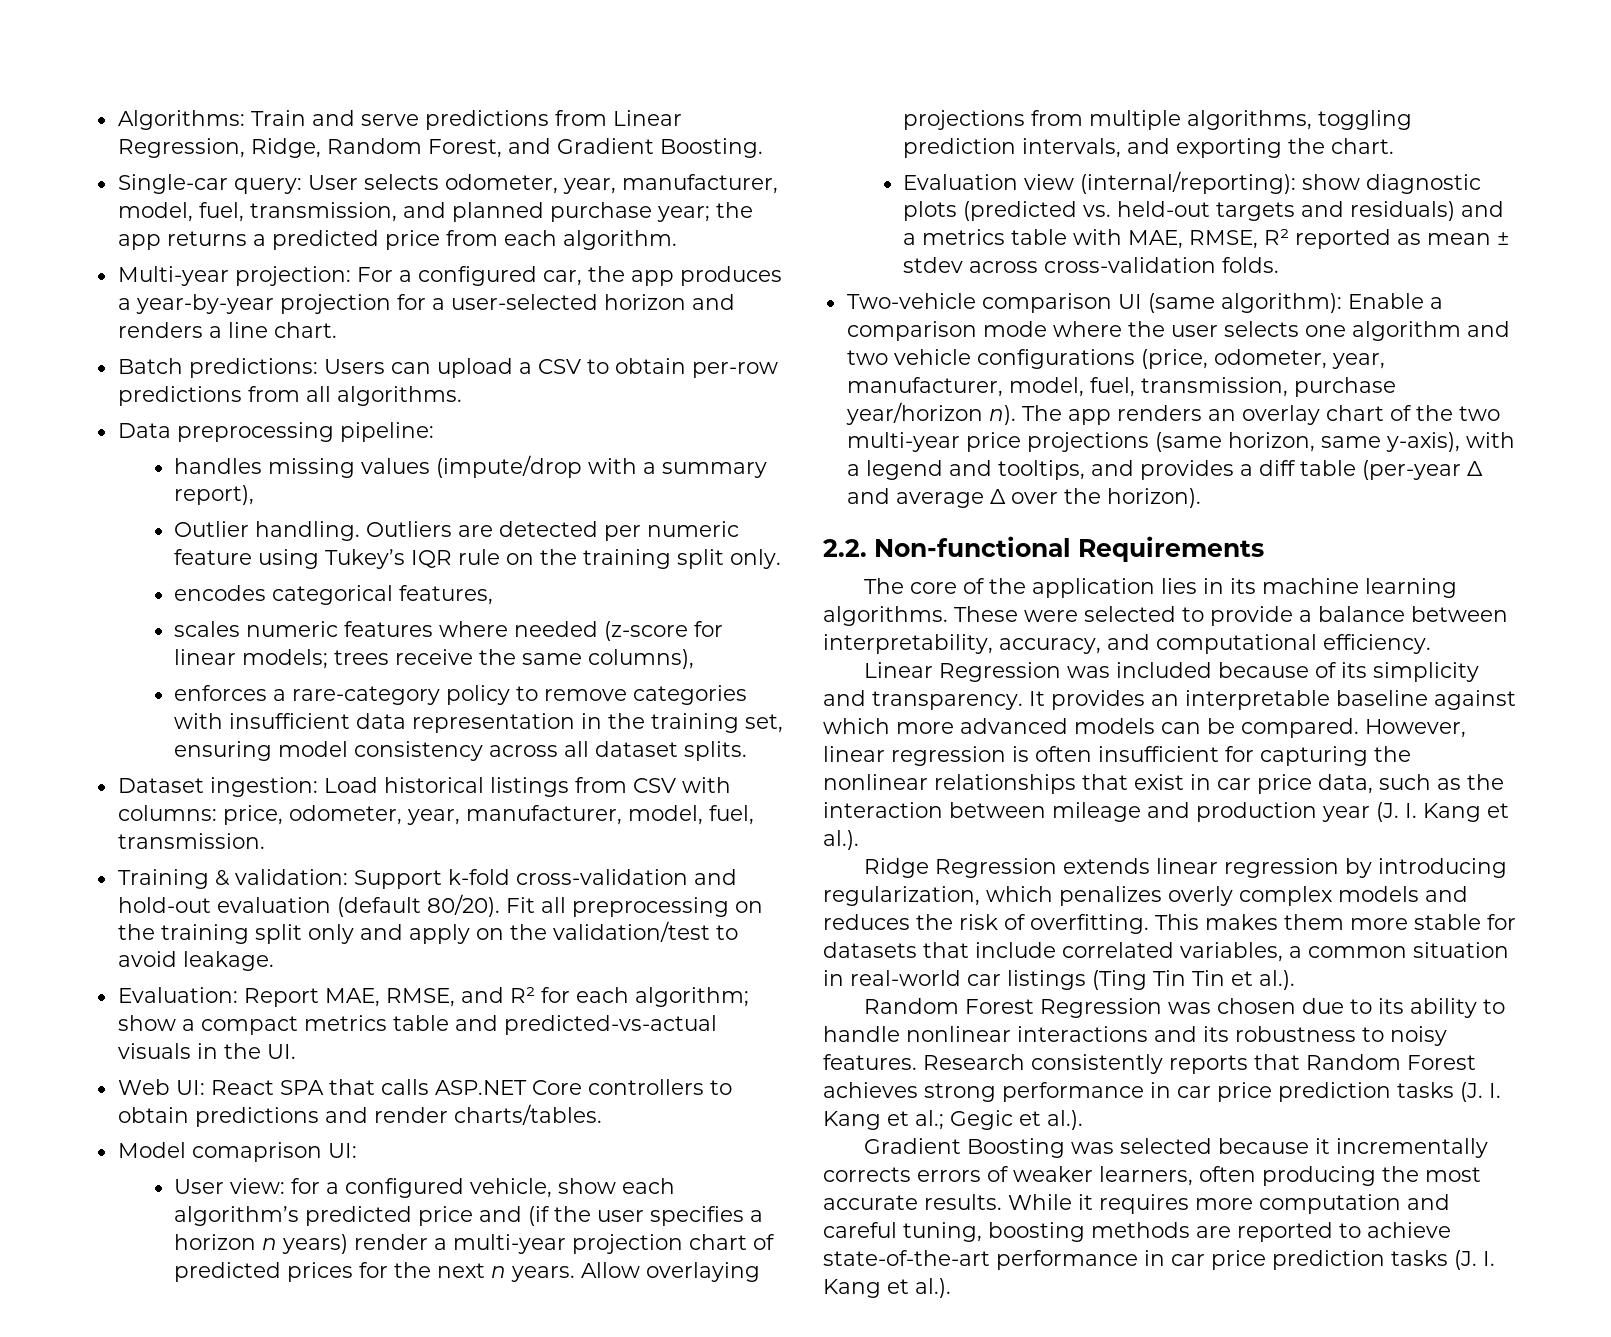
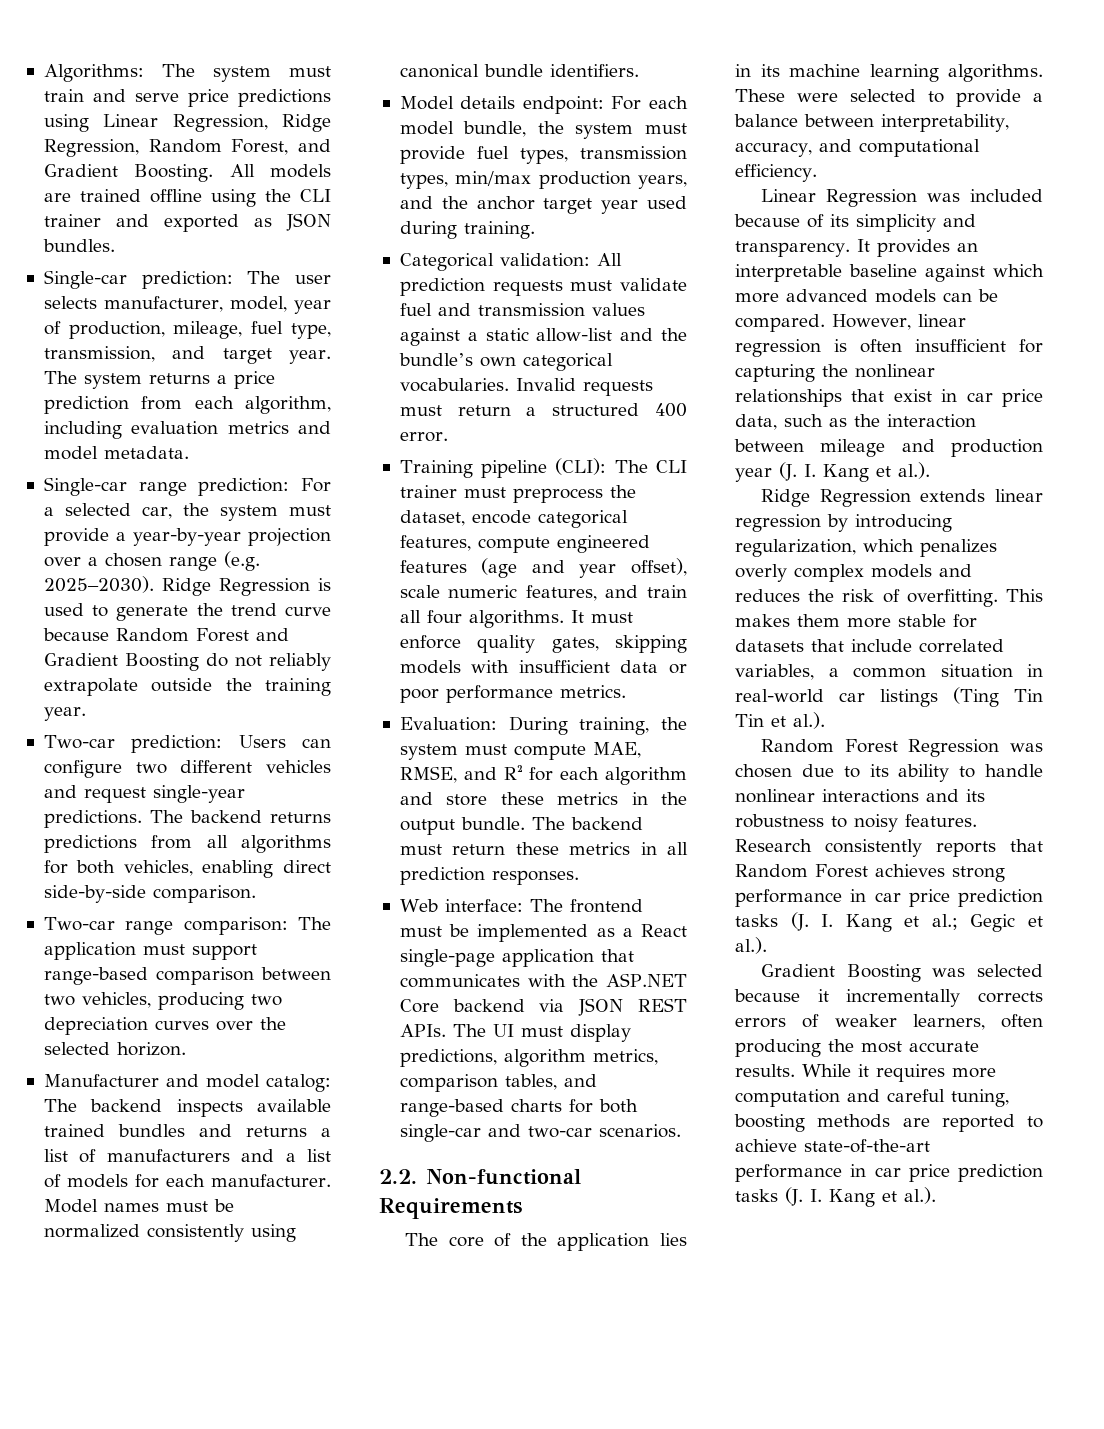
- Algorithms: Train and serve predictions from Linear Regression, Ridge, Random Forest, and Gradient Boosting.
- Single-car query: User selects odometer, year, manufacturer, model, fuel, transmission, and planned purchase year; the app returns a predicted price from each algorithm.
- Multi-year projection: For a configured car, the app produces a year-by-year projection for a user-selected horizon and renders a line chart.
- Batch predictions: Users can upload a CSV to obtain per-row predictions from all algorithms.
- Data preprocessing pipeline:
- handles missing values (impute/drop with a summary report),
- Outlier handling. Outliers are detected per numeric feature using Tukey’s IQR rule on the training split only.
- encodes categorical features,
- scales numeric features where needed (z-score for linear models; trees receive the same columns),
- enforces a rare-category policy to remove categories with insufficient data representation in the training set, ensuring model consistency across all dataset splits.
- Dataset ingestion: Load historical listings from CSV with columns: price, odometer, year, manufacturer, model, fuel, transmission.
- Training & validation: Support k-fold cross-validation and hold-out evaluation (default 80/20). Fit all preprocessing on the training split only and apply on the validation/test to avoid leakage.
- Evaluation: Report MAE, RMSE, and R² for each algorithm; show a compact metrics table and predicted-vs-actual visuals in the UI.
- Web UI: React SPA that calls ASP.NET Core controllers to obtain predictions and render charts/tables.
- Model comaprison UI:
- User view: for a configured vehicle, show each algorithm’s predicted price and (if the user specifies a horizon n years) render a multi-year projection chart of predicted prices for the next n years. Allow overlaying projections from multiple algorithms, toggling prediction intervals, and exporting the chart.
- Evaluation view (internal/reporting): show diagnostic plots (predicted vs. held-out targets and residuals) and a metrics table with MAE, RMSE, R² reported as mean ± stdev across cross-validation folds.
- Two-vehicle comparison UI (same algorithm): Enable a comparison mode where the user selects one algorithm and two vehicle configurations (price, odometer, year, manufacturer, model, fuel, transmission, purchase year/horizon n). The app renders an overlay chart of the two multi-year price projections (same horizon, same y-axis), with a legend and tooltips, and provides a diff table (per-year Δ and average Δ over the horizon).
+ Algorithms: The system must train and serve price predictions using Linear Regression, Ridge Regression, Random Forest, and Gradient Boosting. All models are trained offline using the CLI trainer and exported as JSON bundles.
+ Single-car prediction: The user selects manufacturer, model, year of production, mileage, fuel type, transmission, and target year. The system returns a price prediction from each algorithm, including evaluation metrics and model metadata.
+ Single-car range prediction: For a selected car, the system must provide a year-by-year projection over a chosen range (e.g. 2025–2030). Ridge Regression is used to generate the trend curve because Random Forest and Gradient Boosting do not reliably extrapolate outside the training year.
+ Two-car prediction: Users can configure two different vehicles and request single-year predictions. The backend returns predictions from all algorithms for both vehicles, enabling direct side-by-side comparison.
+ Two-car range comparison: The application must support range-based comparison between two vehicles, producing two depreciation curves over the selected horizon.
+ Manufacturer and model catalog: The backend inspects available trained bundles and returns a list of manufacturers and a list of models for each manufacturer. Model names must be normalized consistently using canonical bundle identifiers.
+ Model details endpoint: For each model bundle, the system must provide fuel types, transmission types, min/max production years, and the anchor target year used during training.
+ Categorical validation: All prediction requests must validate fuel and transmission values against a static allow-list and the bundle’s own categorical vocabularies. Invalid requests must return a structured 400 error.
+ Training pipeline (CLI): The CLI trainer must preprocess the dataset, encode categorical features, compute engineered features (age and year offset), scale numeric features, and train all four algorithms. It must enforce quality gates, skipping models with insufficient data or poor performance metrics.
+ Evaluation: During training, the system must compute MAE, RMSE, and R² for each algorithm and store these metrics in the output bundle. The backend must return these metrics in all prediction responses.
+ Web interface: The frontend must be implemented as a React single-page application that communicates with the ASP.NET Core backend via JSON REST APIs. The UI must display predictions, algorithm metrics, comparison tables, and range-based charts for both single-car and two-car scenarios.

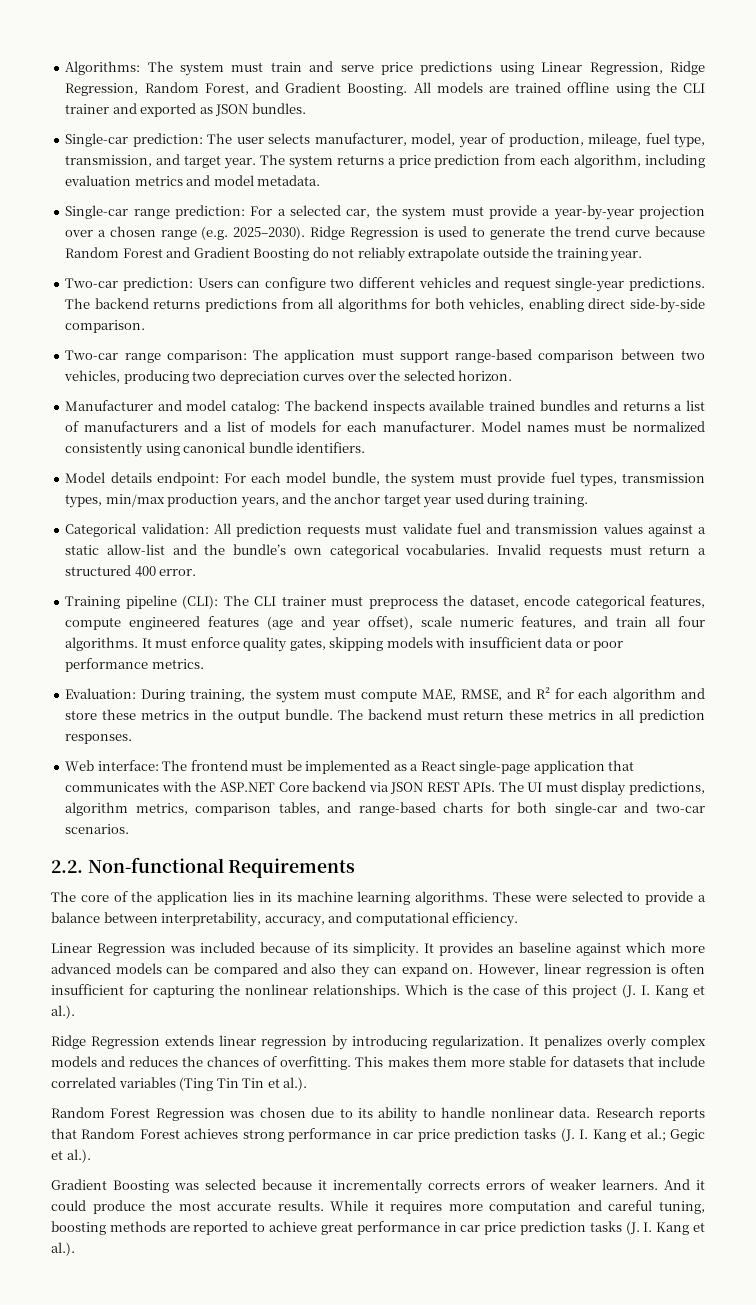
- Linear Regression was included because of its simplicity and transparency.
+ Linear Regression was included because of its simplicity.
- It provides an interpretable baseline against which more advanced models can be compared.
+ It provides an baseline against which more advanced models can be compared and also they can expand on.
- However, linear regression is often insufficient for capturing the nonlinear relationships that exist in car price data, such as the interaction between mileage and production year (J. I. Kang et al.).
+ However, linear regression is often insufficient for capturing the nonlinear relationships. Which is the case of this project (J. I. Kang et al.).
- Ridge Regression extends linear regression by introducing regularization, which penalizes overly complex models and reduces the risk of overfitting.
+ Ridge Regression extends linear regression by introducing regularization. It penalizes overly complex models and reduces the chances of overfitting.
- This makes them more stable for datasets that include correlated variables, a common situation in real-world car listings (Ting Tin Tin et al.).
+ This makes them more stable for datasets that include correlated variables (Ting Tin Tin et al.).
- Random Forest Regression was chosen due to its ability to handle nonlinear interactions and its robustness to noisy features. Research consistently reports that Random Forest achieves strong performance in car price prediction tasks (J. I. Kang et al.; Gegic et al.).
+ Random Forest Regression was chosen due to its ability to handle nonlinear data. Research reports that Random Forest achieves strong performance in car price prediction tasks (J. I. Kang et al.; Gegic et al.).
- Gradient Boosting was selected because it incrementally corrects errors of weaker learners, often producing the most accurate results.
+ Gradient Boosting was selected because it incrementally corrects errors of weaker learners. And it could produce the most accurate results.
- While it requires more computation and careful tuning, boosting methods are reported to achieve state-of-the-art performance in car price prediction tasks (J. I. Kang et al.).
+ While it requires more computation and careful tuning, boosting methods are reported to achieve great performance in car price prediction tasks (J. I. Kang et al.).

